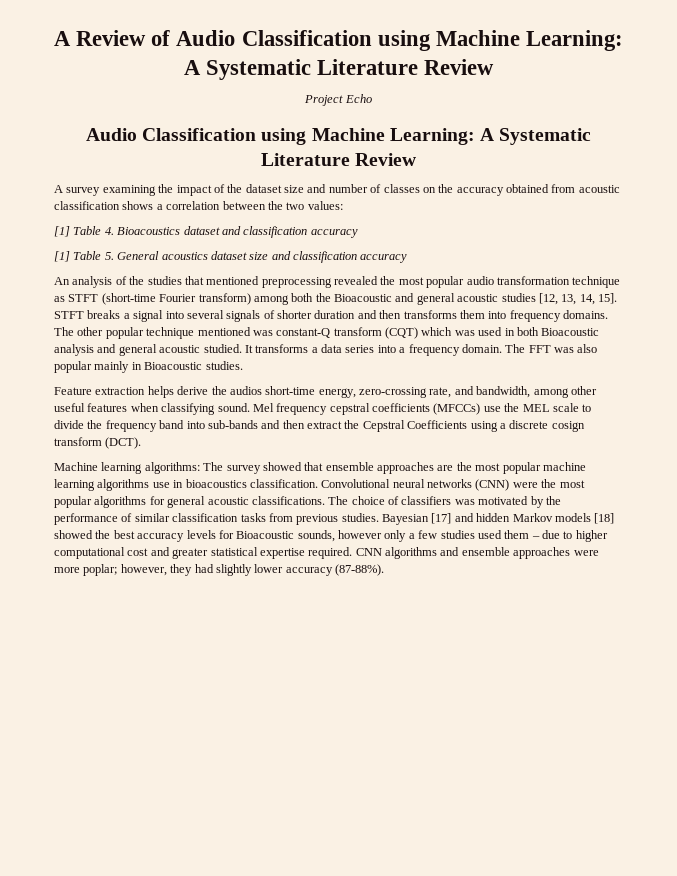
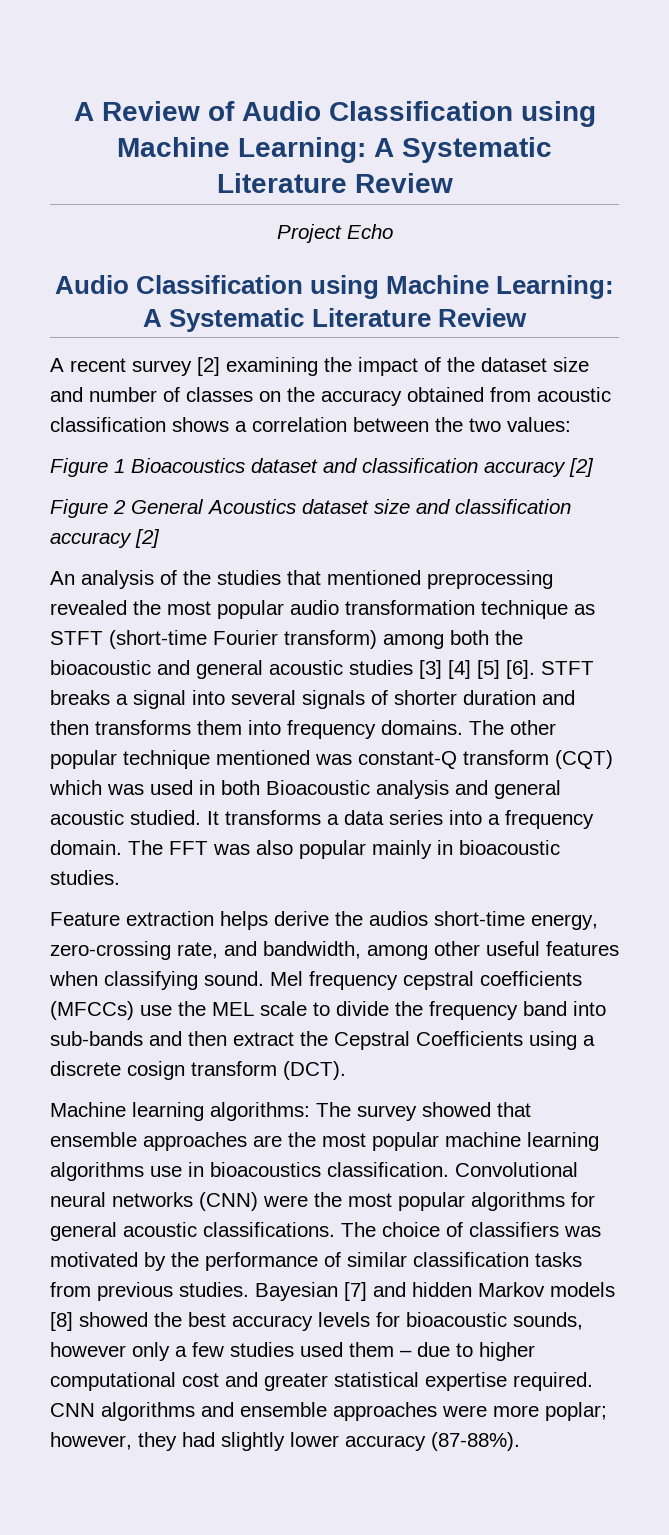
- A survey examining the impact of the dataset size and number of classes on the accuracy obtained from acoustic classification shows a correlation between the two values:
+ A recent survey [2] examining the impact of the dataset size and number of classes on the accuracy obtained from acoustic classification shows a correlation between the two values:
- [1] Table 4. Bioacoustics dataset and classification accuracy
- [1] Table 5. General acoustics dataset size and classification accuracy
+ Figure 1 Bioacoustics dataset and classification accuracy [2]
+ Figure 2 General Acoustics dataset size and classification accuracy [2]
- An analysis of the studies that mentioned preprocessing revealed the most popular audio transformation technique as STFT (short-time Fourier transform) among both the Bioacoustic and general acoustic studies [12, 13, 14, 15].
+ An analysis of the studies that mentioned preprocessing revealed the most popular audio transformation technique as STFT (short-time Fourier transform) among both the bioacoustic and general acoustic studies [3] [4] [5] [6].
- The FFT was also popular mainly in Bioacoustic studies.
+ The FFT was also popular mainly in bioacoustic studies.
- Bayesian [17] and hidden Markov models [18] showed the best accuracy levels for Bioacoustic sounds, however only a few studies used them – due to higher computational cost and greater statistical expertise required.
+ Bayesian [7] and hidden Markov models [8] showed the best accuracy levels for bioacoustic sounds, however only a few studies used them – due to higher computational cost and greater statistical expertise required.

